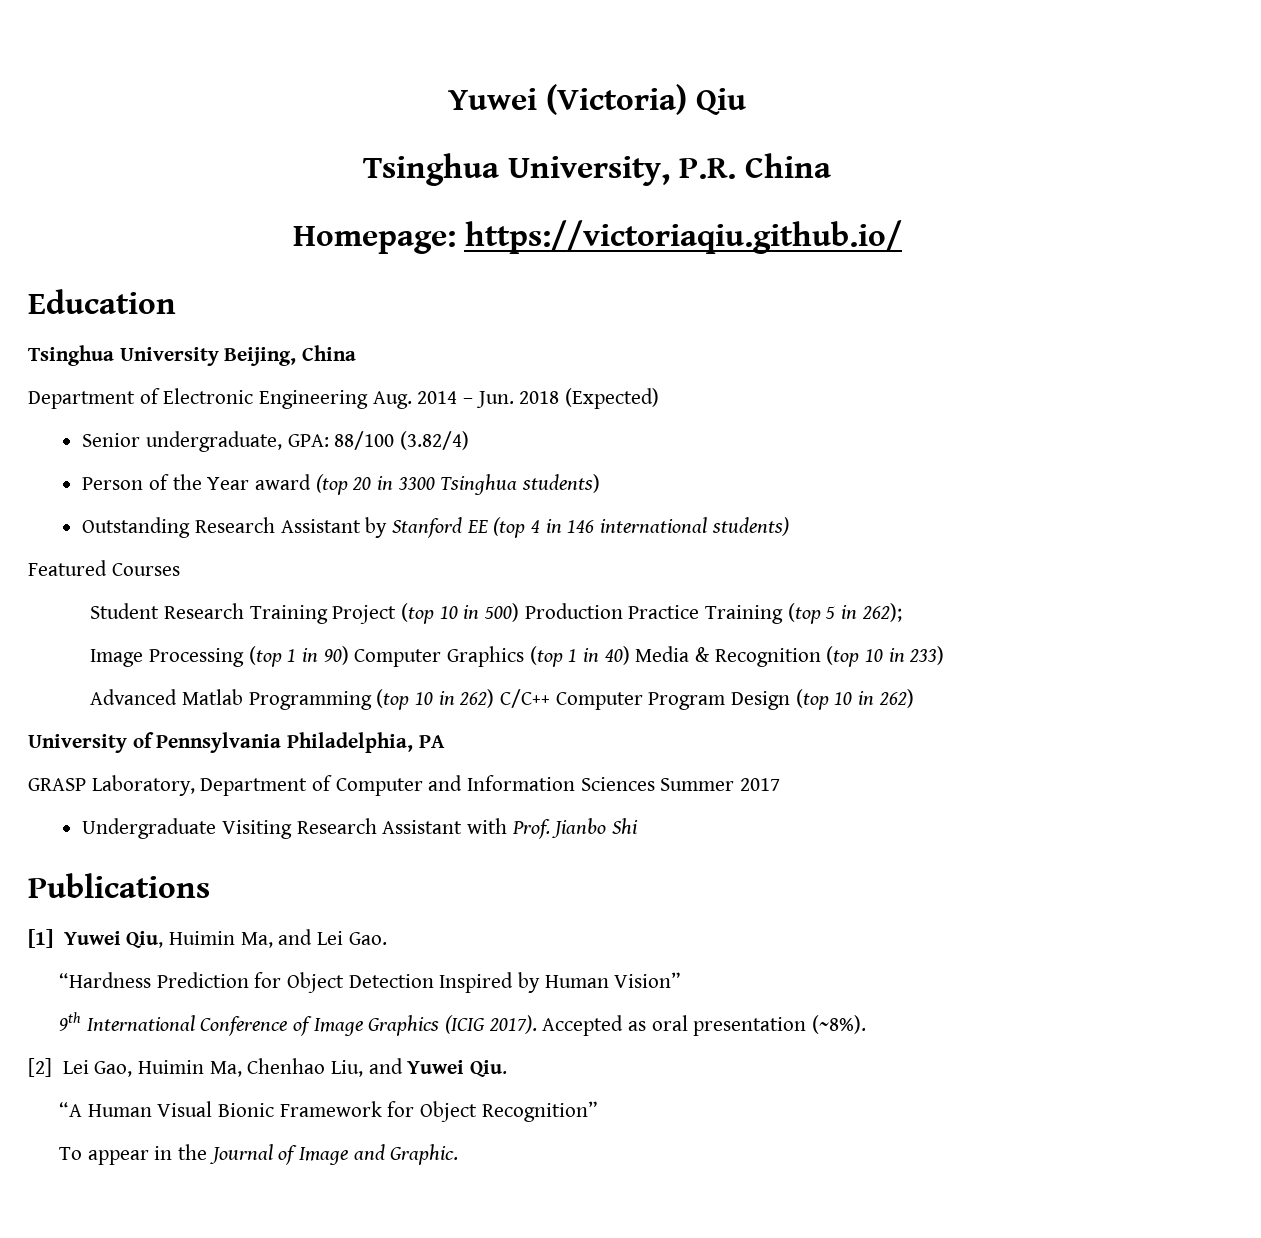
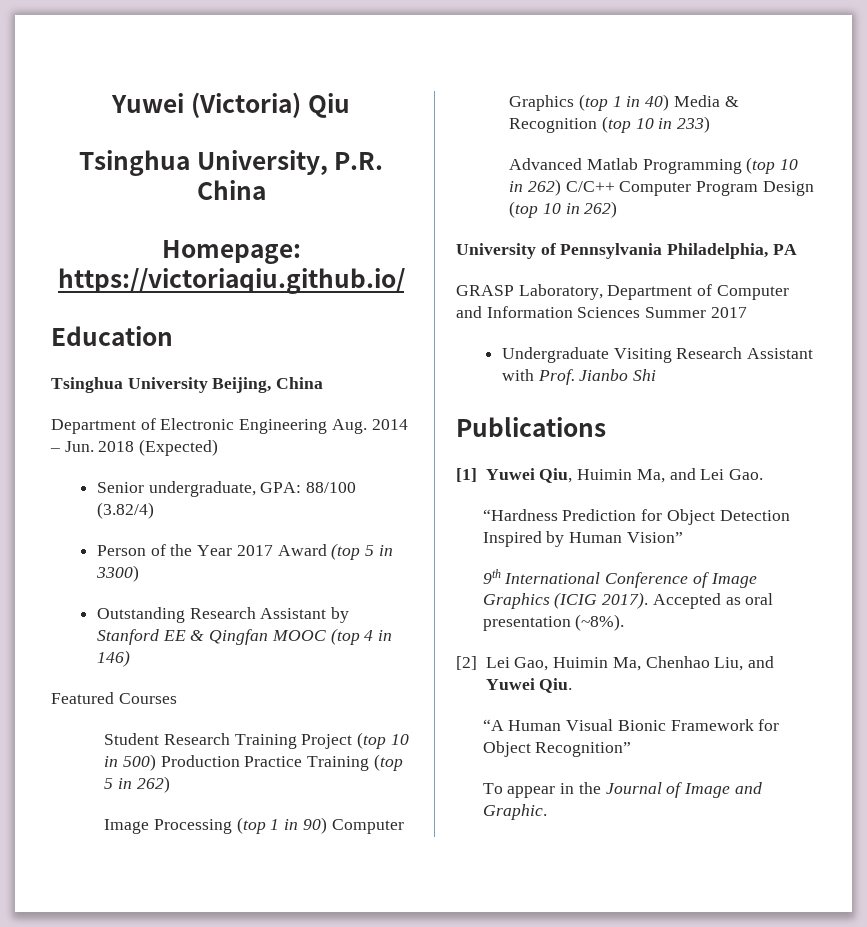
- Person of the Year award (top 20 in 3300 Tsinghua students)
+ Person of the Year 2017 Award (top 5 in 3300)
- Outstanding Research Assistant by Stanford EE (top 4 in 146 international students)
+ Outstanding Research Assistant by Stanford EE & Qingfan MOOC (top 4 in 146)
- Student Research Training Project (top 10 in 500) Production Practice Training (top 5 in 262);
+ Student Research Training Project (top 10 in 500) Production Practice Training (top 5 in 262)

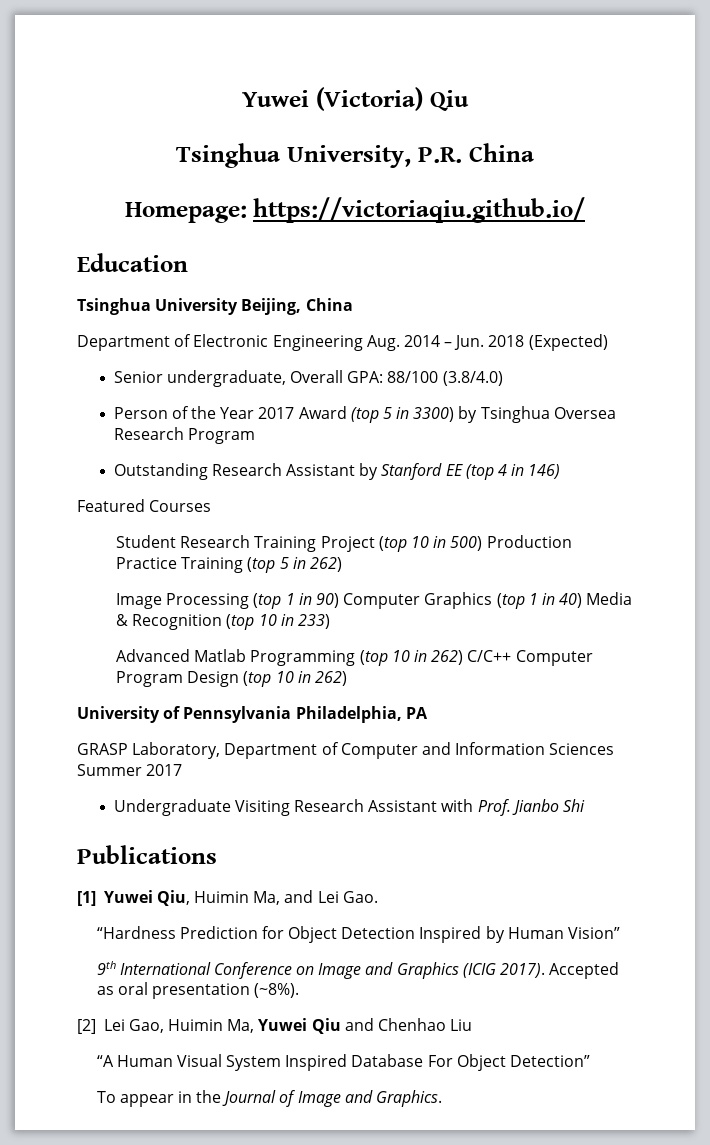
- Senior undergraduate, GPA: 88/100 (3.82/4)
+ Senior undergraduate, Overall GPA: 88/100 (3.8/4.0)
- Person of the Year 2017 Award (top 5 in 3300)
+ Person of the Year 2017 Award (top 5 in 3300) by Tsinghua Oversea Research Program
- Outstanding Research Assistant by Stanford EE & Qingfan MOOC (top 4 in 146)
+ Outstanding Research Assistant by Stanford EE (top 4 in 146)
- 9th International Conference of Image Graphics (ICIG 2017).
+ 9th International Conference on Image and Graphics (ICIG 2017).
- [2] Lei Gao, Huimin Ma, Chenhao Liu, and Yuwei Qiu.
- “A Human Visual Bionic Framework for Object Recognition”
+ [2] Lei Gao, Huimin Ma, Yuwei Qiu and Chenhao Liu
+ “A Human Visual System Inspired Database For Object Detection”
- To appear in the Journal of Image and Graphic.
+ To appear in the Journal of Image and Graphics.

